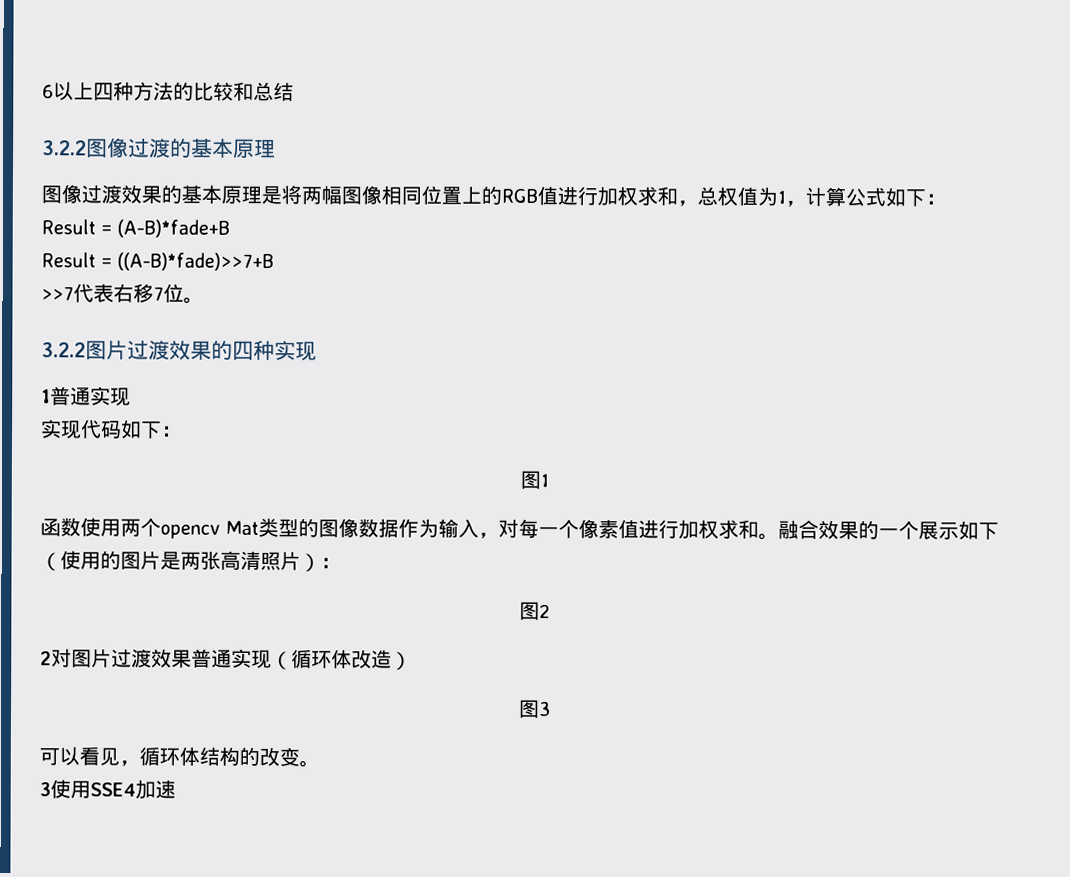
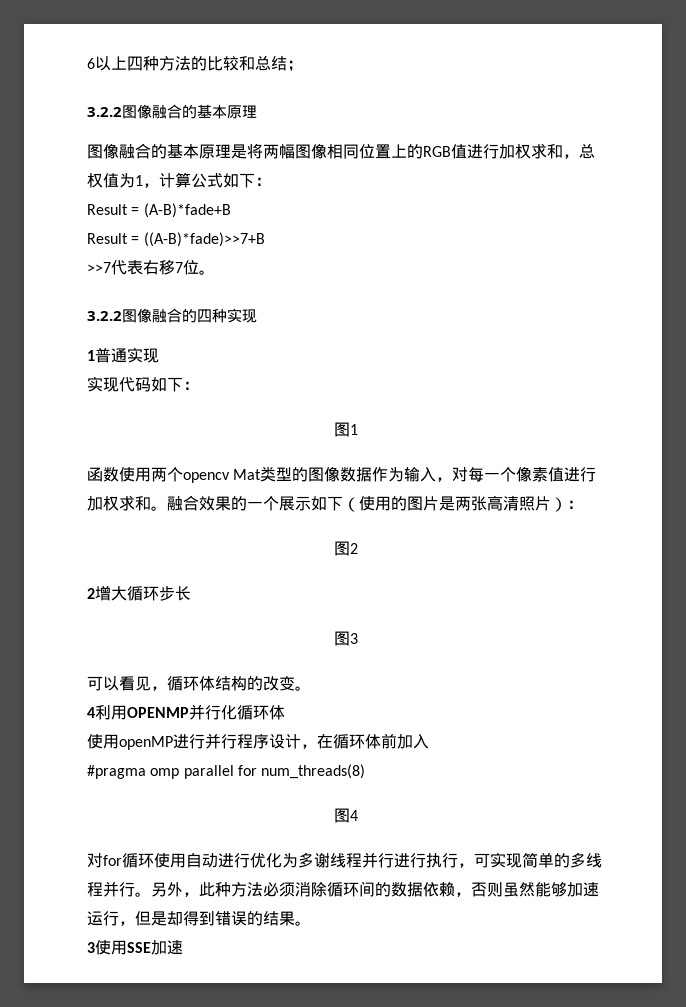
- 6以上四种方法的比较和总结
- 3.2.2图像过渡的基本原理
+ 6以上四种方法的比较和总结；
+ 3.2.2图像融合的基本原理
- 图像过渡效果的基本原理是将两幅图像相同位置上的RGB值进行加权求和，总权值为1，计算公式如下：
+ 图像融合的基本原理是将两幅图像相同位置上的RGB值进行加权求和，总权值为1，计算公式如下：
- 3.2.2图片过渡效果的四种实现
+ 3.2.2图像融合的四种实现
- 2对图片过渡效果普通实现（循环体改造）
+ 2增大循环步长
+ 4利用OPENMP并行化循环体
+ 使用openMP进行并行程序设计，在循环体前加入
+ #pragma omp parallel for num_threads(8)
+ 图4
+ 对for循环使用自动进行优化为多谢线程并行进行执行，可实现简单的多线程并行。另外，此种方法必须消除循环间的数据依赖，否则虽然能够加速运行，但是却得到错误的结果。
- 3使用SSE4加速
+ 3使用SSE加速

